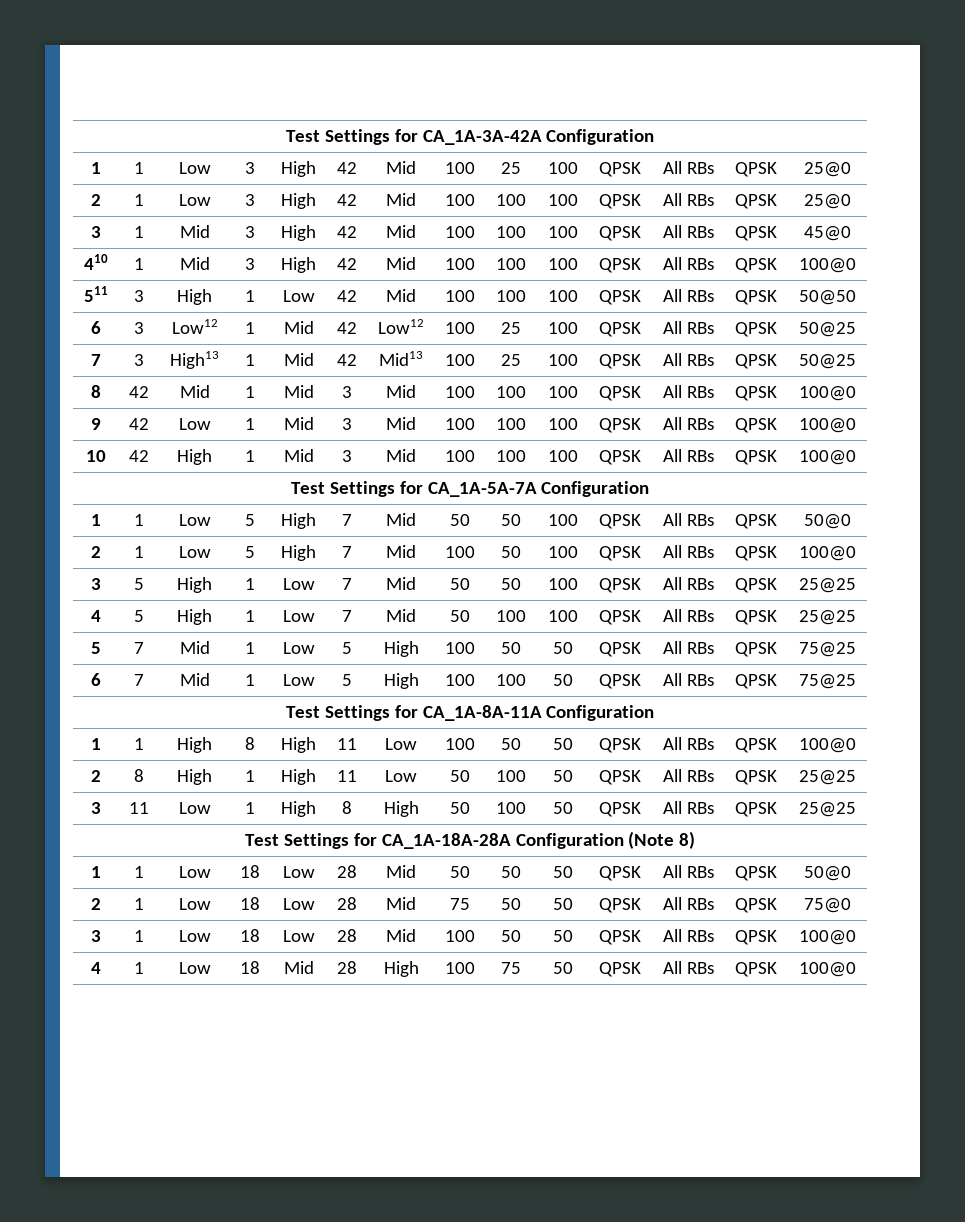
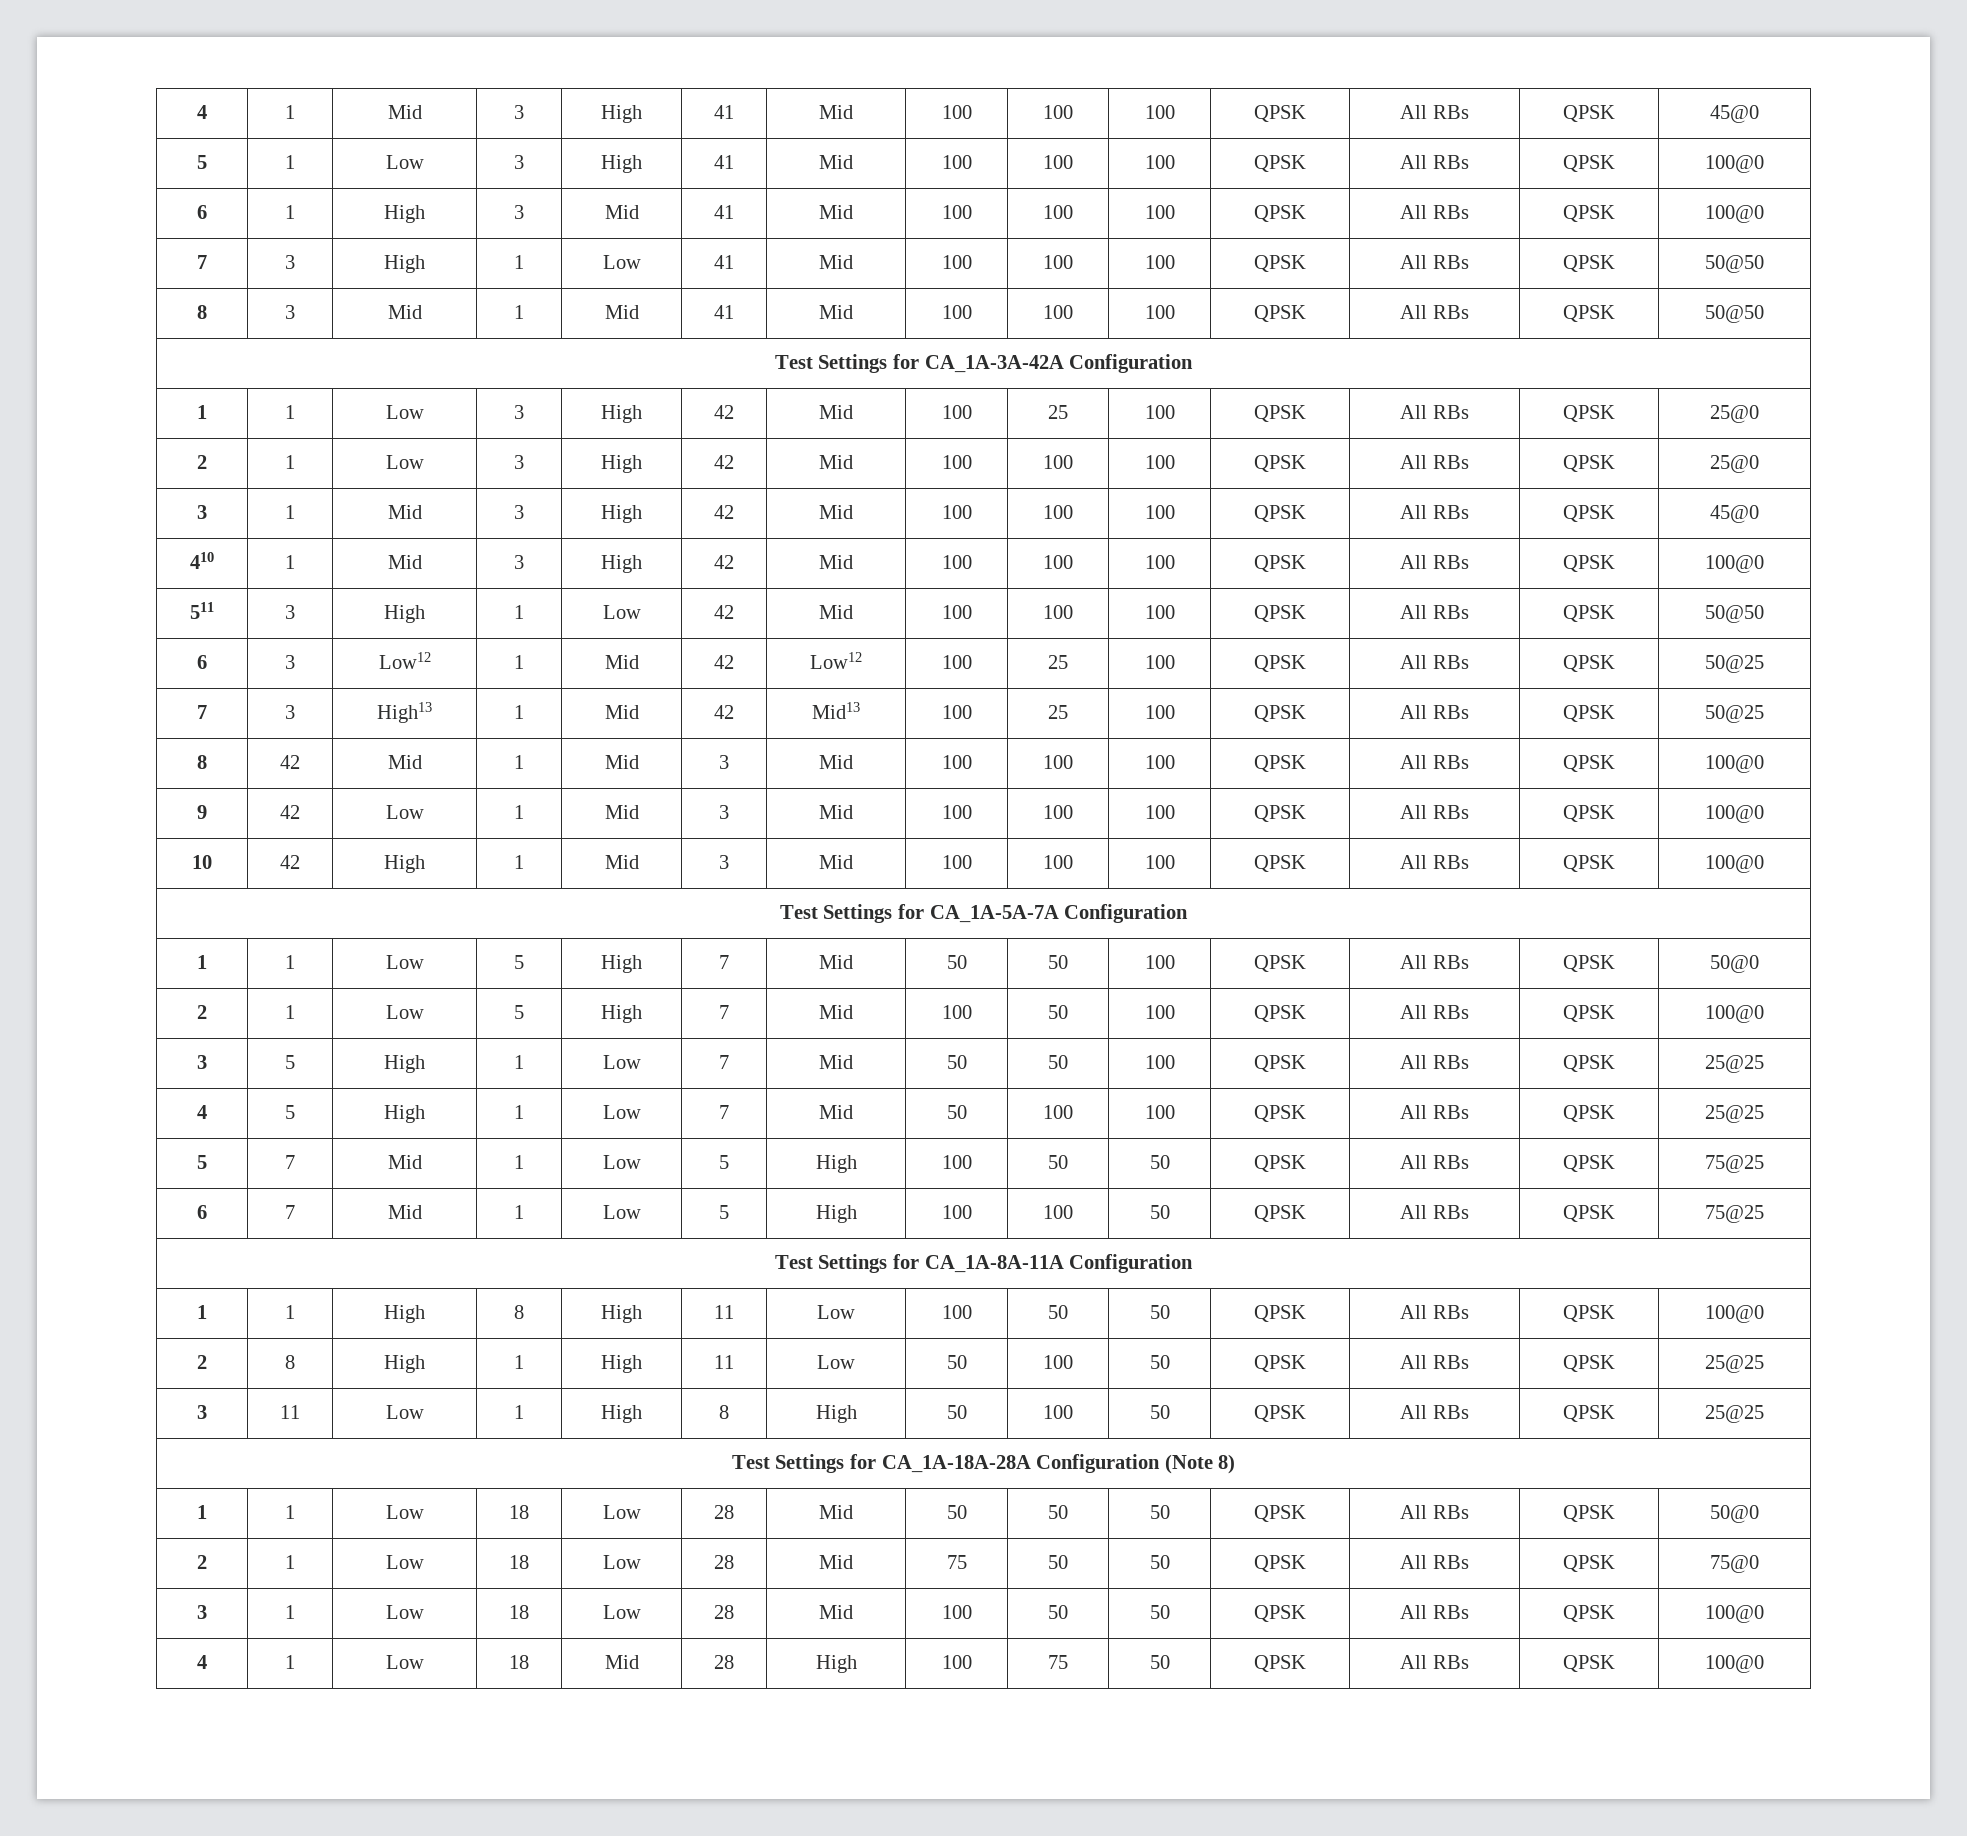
+ 4 | 1 | Mid | 3 | High | 41 | Mid | 100 | 100 | 100 | QPSK | All RBs | QPSK | 45@0
+ 5 | 1 | Low | 3 | High | 41 | Mid | 100 | 100 | 100 | QPSK | All RBs | QPSK | 100@0
+ 6 | 1 | High | 3 | Mid | 41 | Mid | 100 | 100 | 100 | QPSK | All RBs | QPSK | 100@0
+ 7 | 3 | High | 1 | Low | 41 | Mid | 100 | 100 | 100 | QPSK | All RBs | QPSK | 50@50
+ 8 | 3 | Mid | 1 | Mid | 41 | Mid | 100 | 100 | 100 | QPSK | All RBs | QPSK | 50@50

